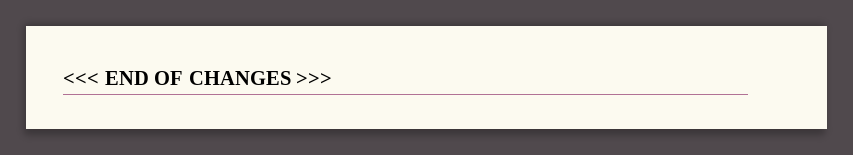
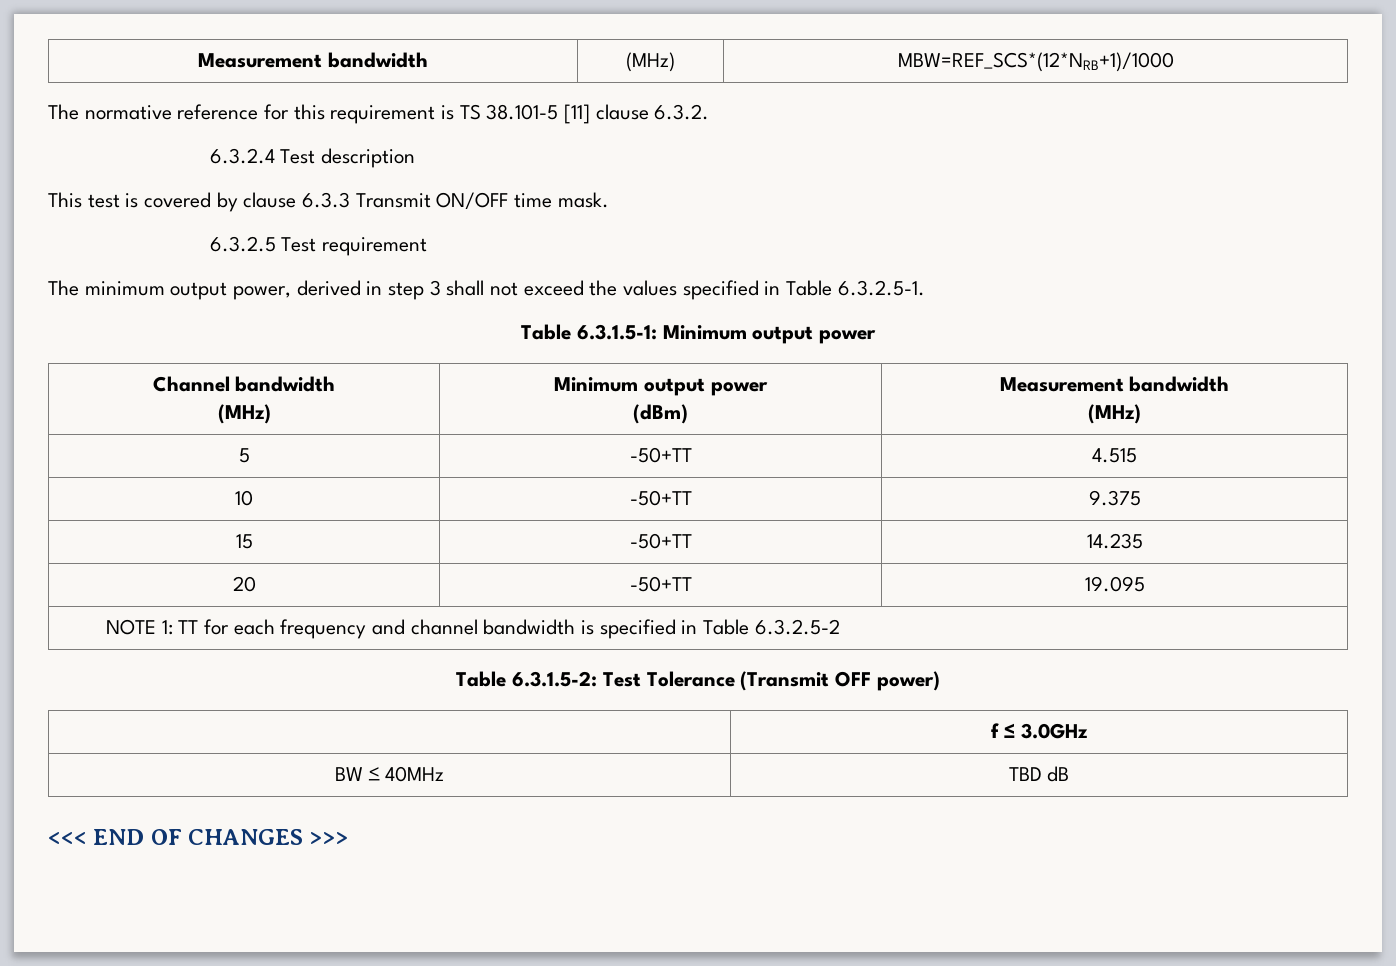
+ Measurement bandwidth | (MHz) | MBW=REF_SCS*(12*NRB+1)/1000
+ The normative reference for this requirement is TS 38.101-5 [11] clause 6.3.2.
+ 6.3.2.4 Test description
+ This test is covered by clause 6.3.3 Transmit ON/OFF time mask.
+ 6.3.2.5 Test requirement
+ The minimum output power, derived in step 3 shall not exceed the values specified in Table 6.3.2.5-1.
+ Table 6.3.1.5-1: Minimum output power
+ Channel bandwidth
+ (MHz) | Minimum output power
+ (dBm) | Measurement bandwidth
+ (MHz)
+ 5 | -50+TT | 4.515
+ 10 | -50+TT | 9.375
+ 15 | -50+TT | 14.235
+ 20 | -50+TT | 19.095
+ NOTE 1: TT for each frequency and channel bandwidth is specified in Table 6.3.2.5-2
+ Table 6.3.1.5-2: Test Tolerance (Transmit OFF power)
+ | f ≤ 3.0GHz
+ BW ≤ 40MHz | TBD dB

